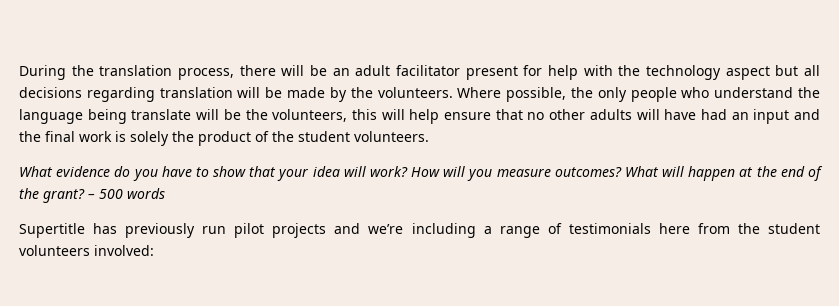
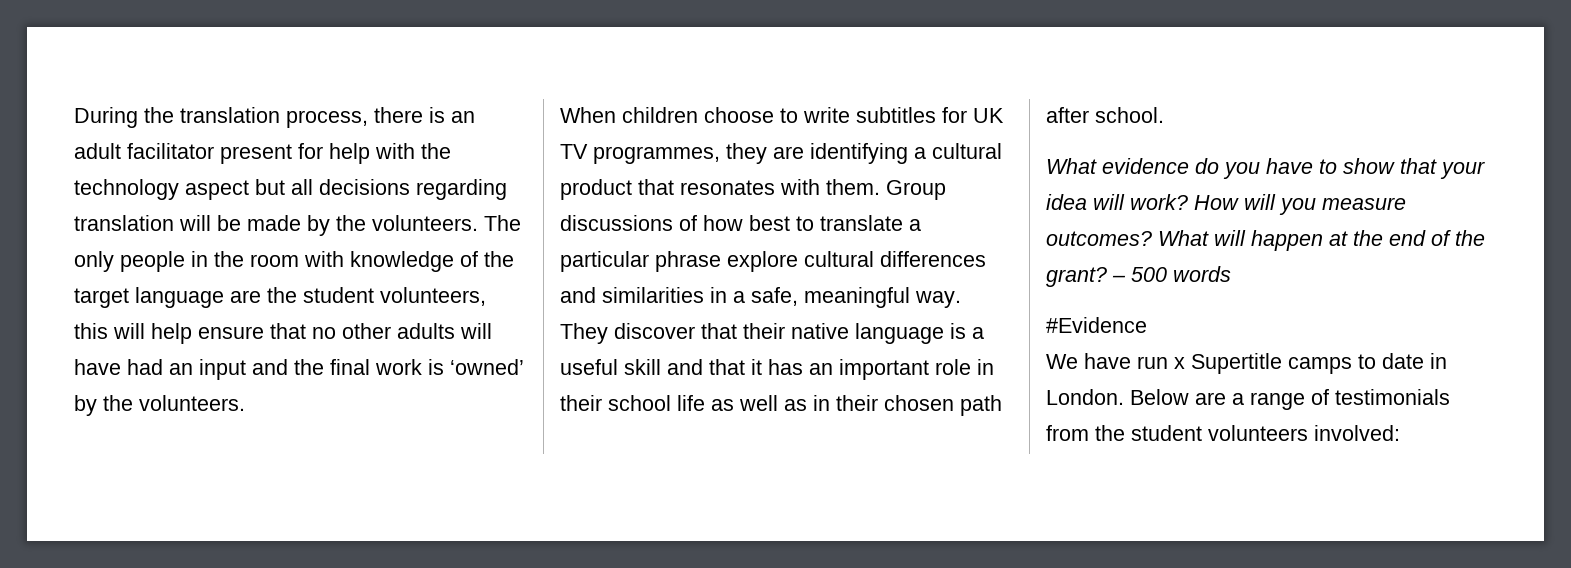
- During the translation process, there will be an adult facilitator present for help with the technology aspect but all decisions regarding translation will be made by the volunteers.
+ During the translation process, there is an adult facilitator present for help with the technology aspect but all decisions regarding translation will be made by the volunteers.
- Where possible, the only people who understand the language being translate will be the volunteers, this will help ensure that no other adults will have had an input and the final work is solely the product of the student volunteers.
+ The only people in the room with knowledge of the target language are the student volunteers, this will help ensure that no other adults will have had an input and the final work is ‘owned’ by the volunteers.
+ When children choose to write subtitles for UK TV programmes, they are identifying a cultural product that resonates with them. Group discussions of how best to translate a particular phrase explore cultural differences and similarities in a safe, meaningful way. They discover that their native language is a useful skill and that it has an important role in their school life as well as in their chosen path after school.
- Supertitle has previously run pilot projects and we’re including a range of testimonials here from the student volunteers involved:
+ #Evidence
+ We have run x Supertitle camps to date in London. Below are a range of testimonials from the student volunteers involved:

